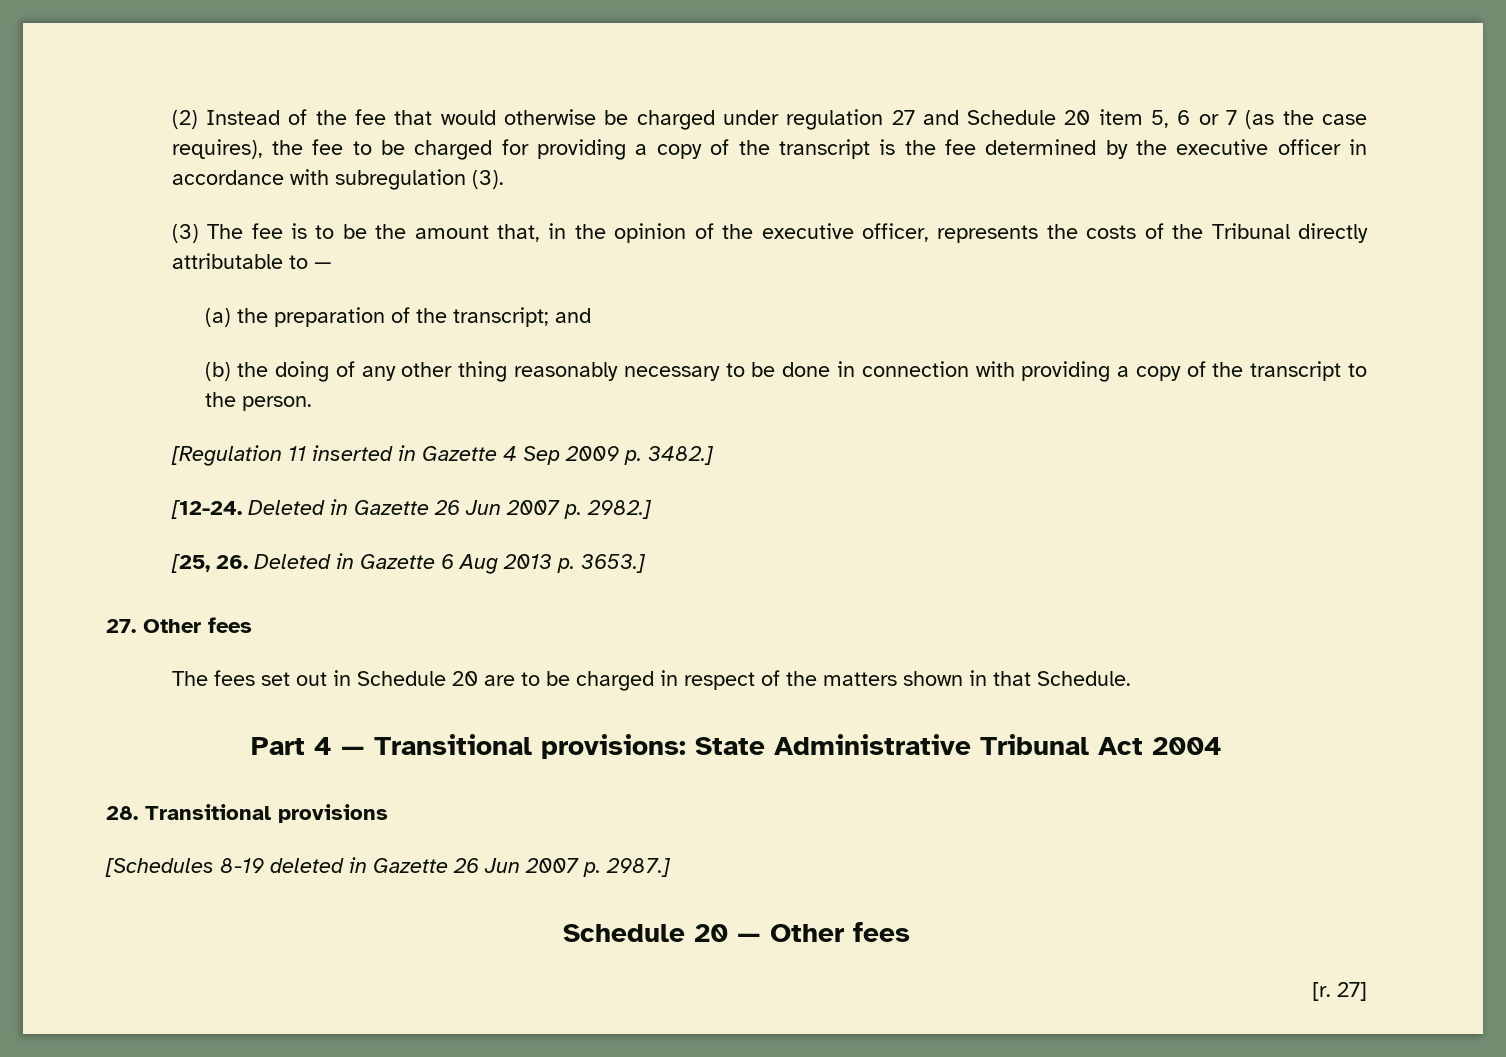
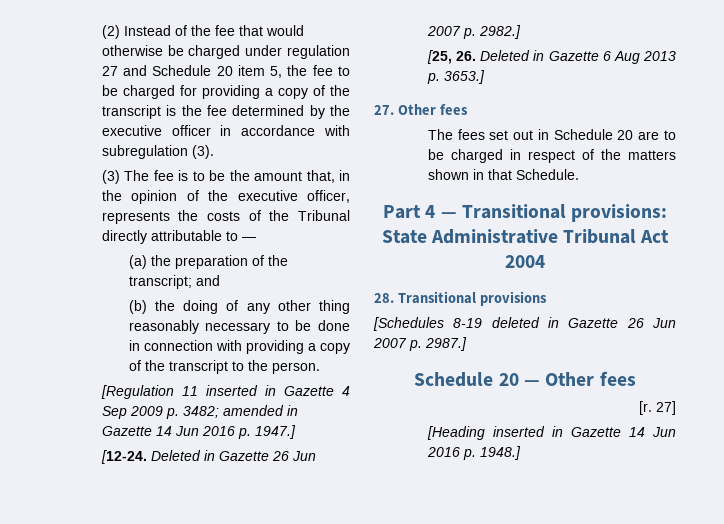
- (2) Instead of the fee that would otherwise be charged under regulation 27 and Schedule 20 item 5, 6 or 7 (as the case requires), the fee to be charged for providing a copy of the transcript is the fee determined by the executive officer in accordance with subregulation (3).
+ (2) Instead of the fee that would otherwise be charged under regulation 27 and Schedule 20 item 5, the fee to be charged for providing a copy of the transcript is the fee determined by the executive officer in accordance with subregulation (3).
- [Regulation 11 inserted in Gazette 4 Sep 2009 p. 3482.]
+ [Regulation 11 inserted in Gazette 4 Sep 2009 p. 3482; amended in Gazette 14 Jun 2016 p. 1947.]
+ [Heading inserted in Gazette 14 Jun 2016 p. 1948.]

